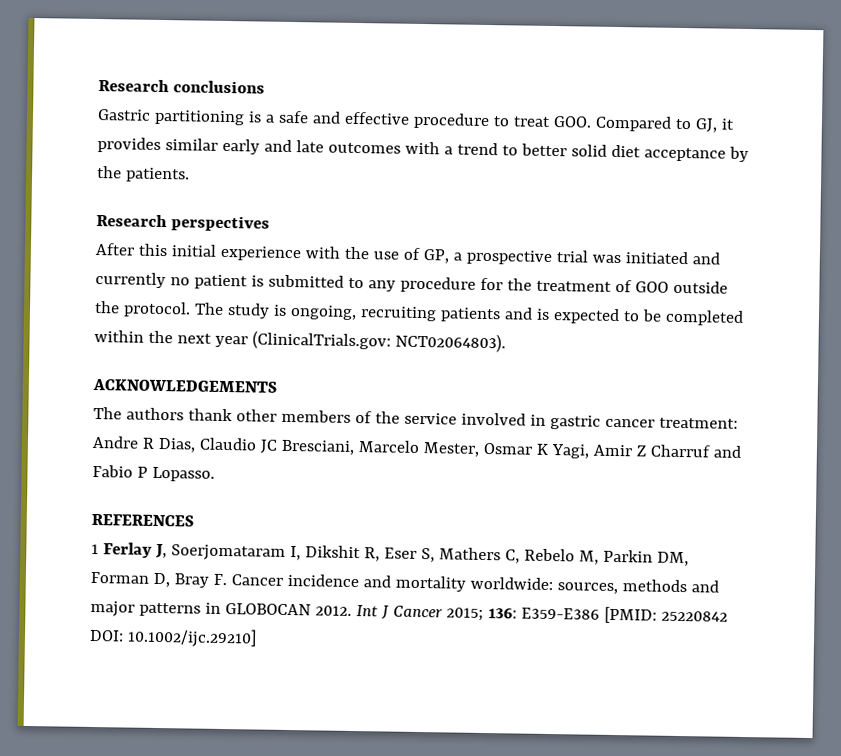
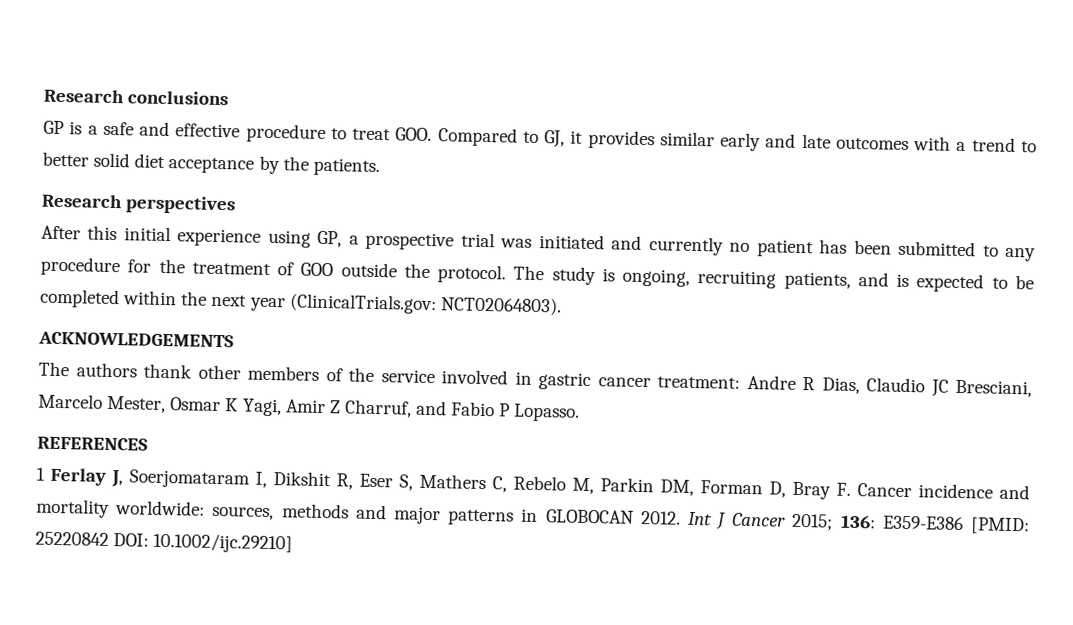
- Gastric partitioning is a safe and effective procedure to treat GOO. Compared to GJ, it provides similar early and late outcomes with a trend to better solid diet acceptance by the patients.
+ GP is a safe and effective procedure to treat GOO. Compared to GJ, it provides similar early and late outcomes with a trend to better solid diet acceptance by the patients.
- After this initial experience with the use of GP, a prospective trial was initiated and currently no patient is submitted to any procedure for the treatment of GOO outside the protocol.
+ After this initial experience using GP, a prospective trial was initiated and currently no patient has been submitted to any procedure for the treatment of GOO outside the protocol.
- The study is ongoing, recruiting patients and is expected to be completed within the next year (ClinicalTrials.gov: NCT02064803).
+ The study is ongoing, recruiting patients, and is expected to be completed within the next year (ClinicalTrials.gov: NCT02064803).
- The authors thank other members of the service involved in gastric cancer treatment: Andre R Dias, Claudio JC Bresciani, Marcelo Mester, Osmar K Yagi, Amir Z Charruf and Fabio P Lopasso.
+ The authors thank other members of the service involved in gastric cancer treatment: Andre R Dias, Claudio JC Bresciani, Marcelo Mester, Osmar K Yagi, Amir Z Charruf, and Fabio P Lopasso.

